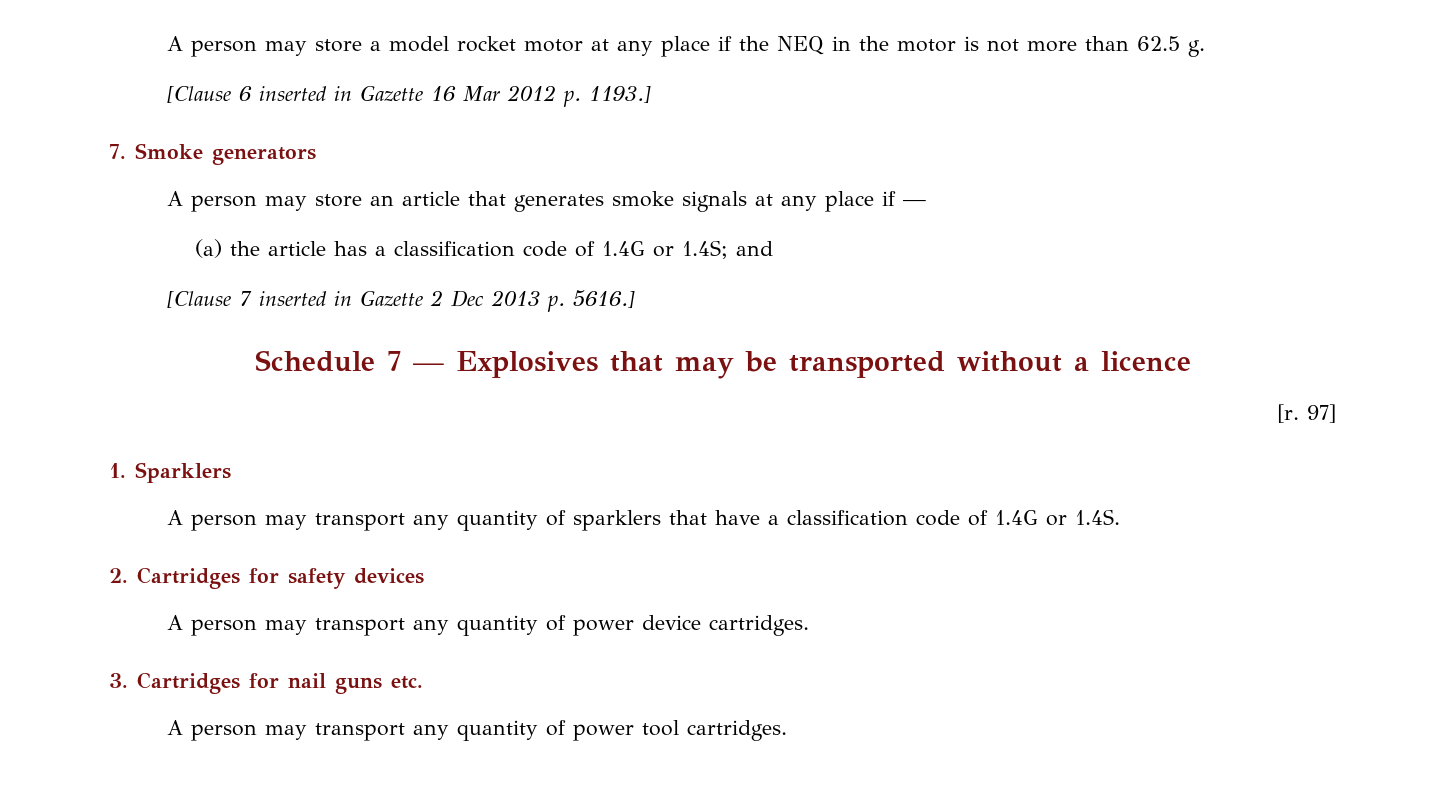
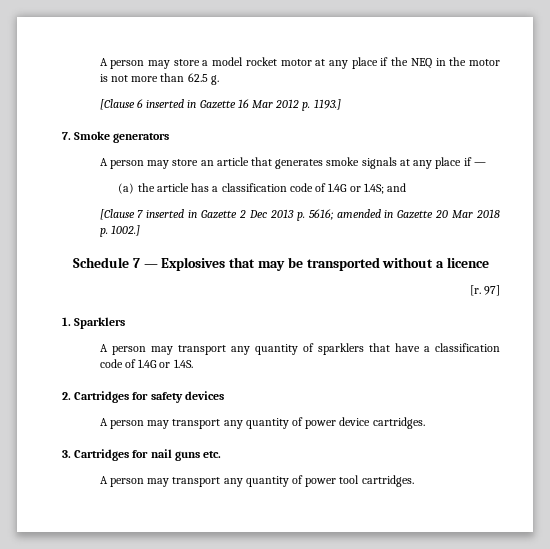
- [Clause 7 inserted in Gazette 2 Dec 2013 p. 5616.]
+ [Clause 7 inserted in Gazette 2 Dec 2013 p. 5616; amended in Gazette 20 Mar 2018 p. 1002.]

